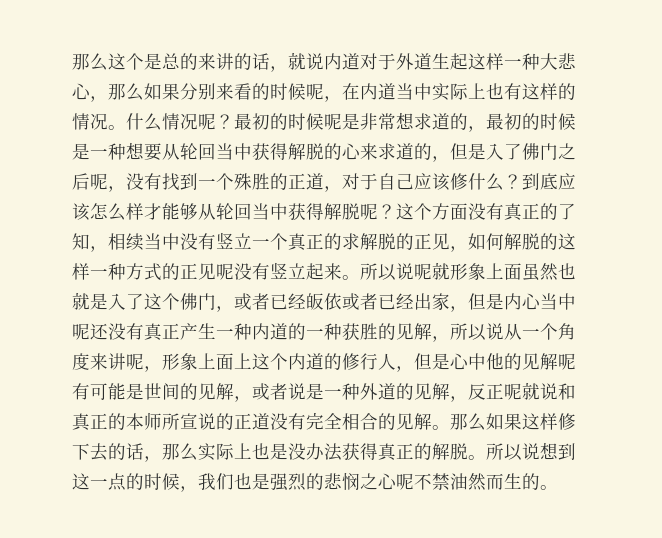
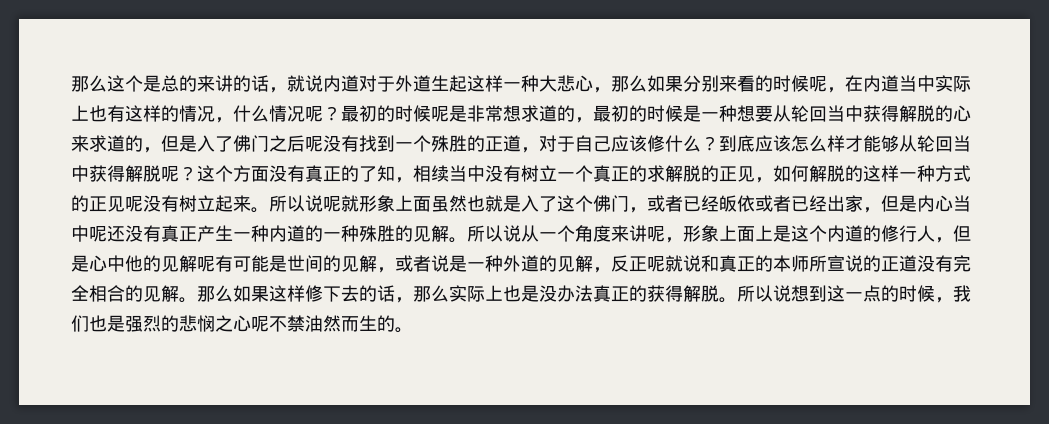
- 那么这个是总的来讲的话，就说内道对于外道生起这样一种大悲心，那么如果分别来看的时候呢，在内道当中实际上也有这样的情况。什么情况呢？
+ 那么这个是总的来讲的话，就说内道对于外道生起这样一种大悲心，那么如果分别来看的时候呢，在内道当中实际上也有这样的情况，什么情况呢？
- 最初的时候呢是非常想求道的，最初的时候是一种想要从轮回当中获得解脱的心来求道的，但是入了佛门之后呢，没有找到一个殊胜的正道，对于自己应该修什么？
+ 最初的时候呢是非常想求道的，最初的时候是一种想要从轮回当中获得解脱的心来求道的，但是入了佛门之后呢没有找到一个殊胜的正道，对于自己应该修什么？
- 这个方面没有真正的了知，相续当中没有竖立一个真正的求解脱的正见，如何解脱的这样一种方式的正见呢没有竖立起来。
+ 这个方面没有真正的了知，相续当中没有树立一个真正的求解脱的正见，如何解脱的这样一种方式的正见呢没有树立起来。
- 所以说呢就形象上面虽然也就是入了这个佛门，或者已经皈依或者已经出家，但是内心当中呢还没有真正产生一种内道的一种获胜的见解，所以说从一个角度来讲呢，形象上面上这个内道的修行人，但是心中他的见解呢有可能是世间的见解，或者说是一种外道的见解，反正呢就说和真正的本师所宣说的正道没有完全相合的见解。
+ 所以说呢就形象上面虽然也就是入了这个佛门，或者已经皈依或者已经出家，但是内心当中呢还没有真正产生一种内道的一种殊胜的见解。所以说从一个角度来讲呢，形象上面上是这个内道的修行人，但是心中他的见解呢有可能是世间的见解，或者说是一种外道的见解，反正呢就说和真正的本师所宣说的正道没有完全相合的见解。
- 那么如果这样修下去的话，那么实际上也是没办法获得真正的解脱。
+ 那么如果这样修下去的话，那么实际上也是没办法真正的获得解脱。

